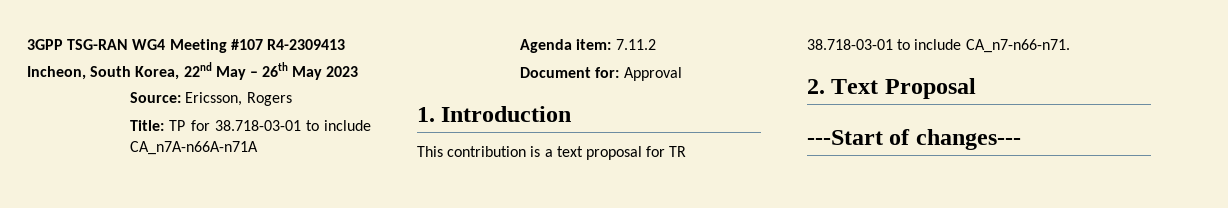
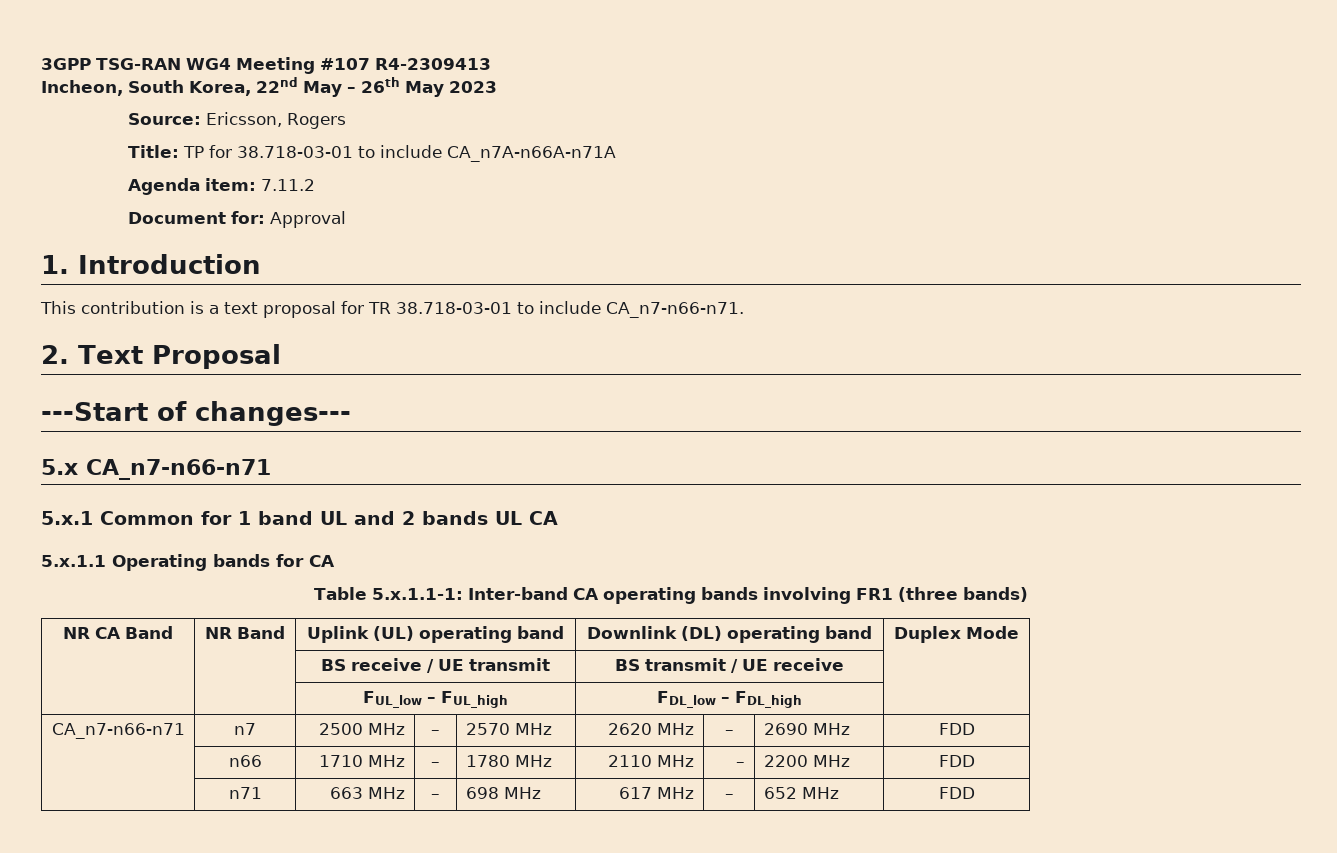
+ 5.x CA_n7-n66-n71
+ 5.x.1 Common for 1 band UL and 2 bands UL CA
+ 5.x.1.1 Operating bands for CA
+ Table 5.x.1.1-1: Inter-band CA operating bands involving FR1 (three bands)
+ NR CA Band | NR Band | Uplink (UL) operating band | Downlink (DL) operating band | Duplex Mode
+ | | BS receive / UE transmit | BS transmit / UE receive |
+ | | FUL_low – FUL_high | FDL_low – FDL_high |
+ CA_n7-n66-n71 | n7 | 2500 MHz | – | 2570 MHz | 2620 MHz | – | 2690 MHz | FDD
+ | n66 | 1710 MHz | – | 1780 MHz | 2110 MHz | – | 2200 MHz | FDD
+ | n71 | 663 MHz | – | 698 MHz | 617 MHz | – | 652 MHz | FDD

